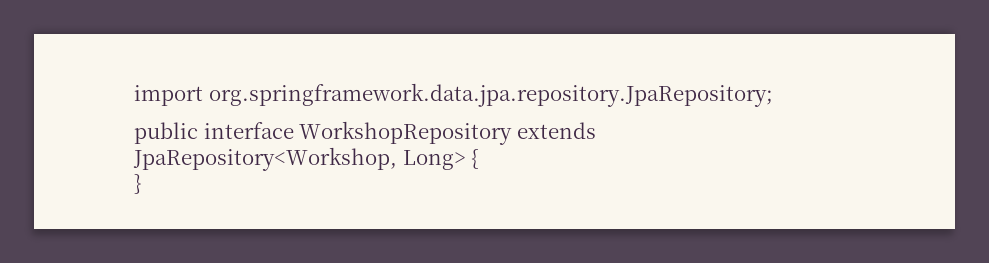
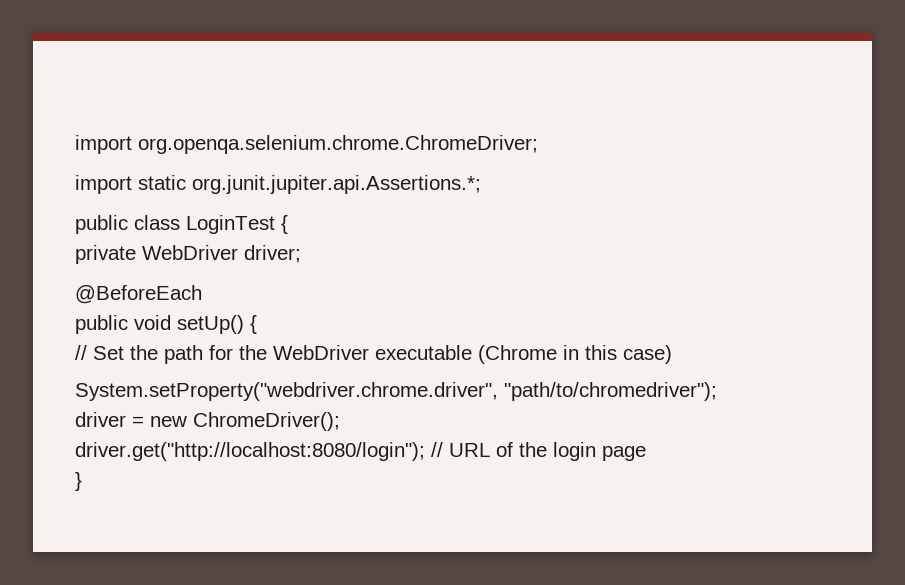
- import org.springframework.data.jpa.repository.JpaRepository;
- public interface WorkshopRepository extends JpaRepository<Workshop, Long> {
+ import org.openqa.selenium.chrome.ChromeDriver;
+ import static org.junit.jupiter.api.Assertions.*;
+ public class LoginTest {
+ private WebDriver driver;
+ @BeforeEach
+ public void setUp() {
+ // Set the path for the WebDriver executable (Chrome in this case)
+ System.setProperty("webdriver.chrome.driver", "path/to/chromedriver");
+ driver = new ChromeDriver();
+ driver.get("http://localhost:8080/login"); // URL of the login page

